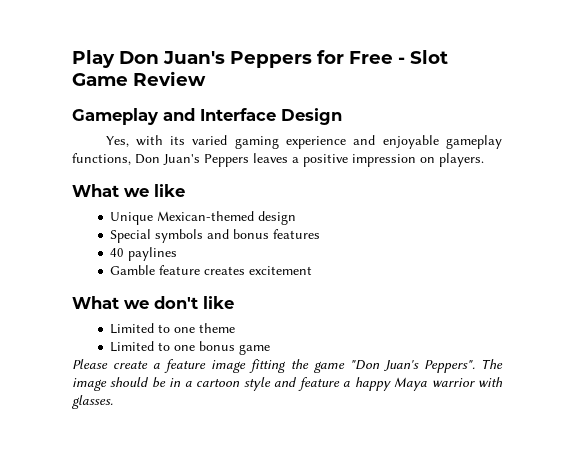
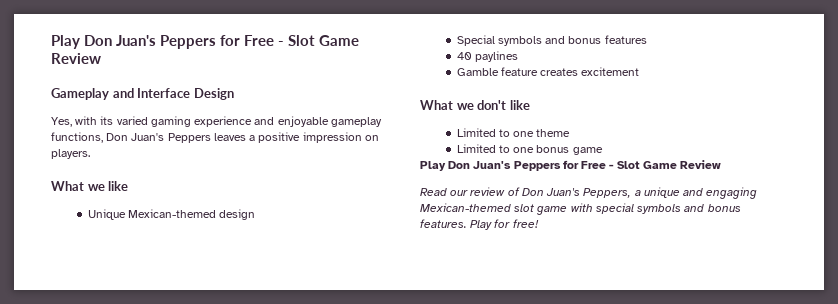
  Limited to one bonus game
- Please create a feature image fitting the game "Don Juan's Peppers". The image should be in a cartoon style and feature a happy Maya warrior with glasses.
+ Play Don Juan's Peppers for Free - Slot Game Review
+ Read our review of Don Juan's Peppers, a unique and engaging Mexican-themed slot game with special symbols and bonus features. Play for free!

